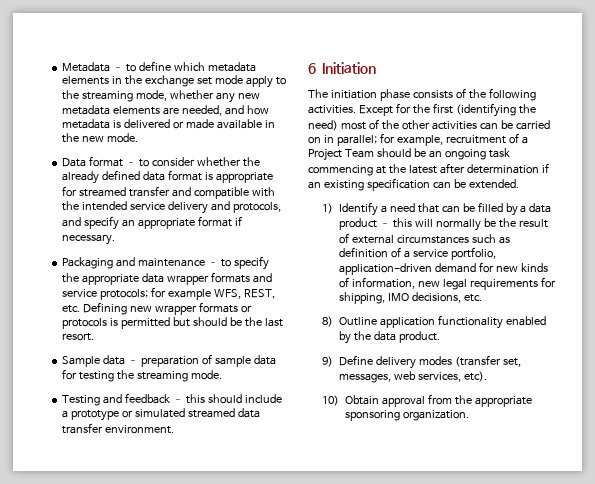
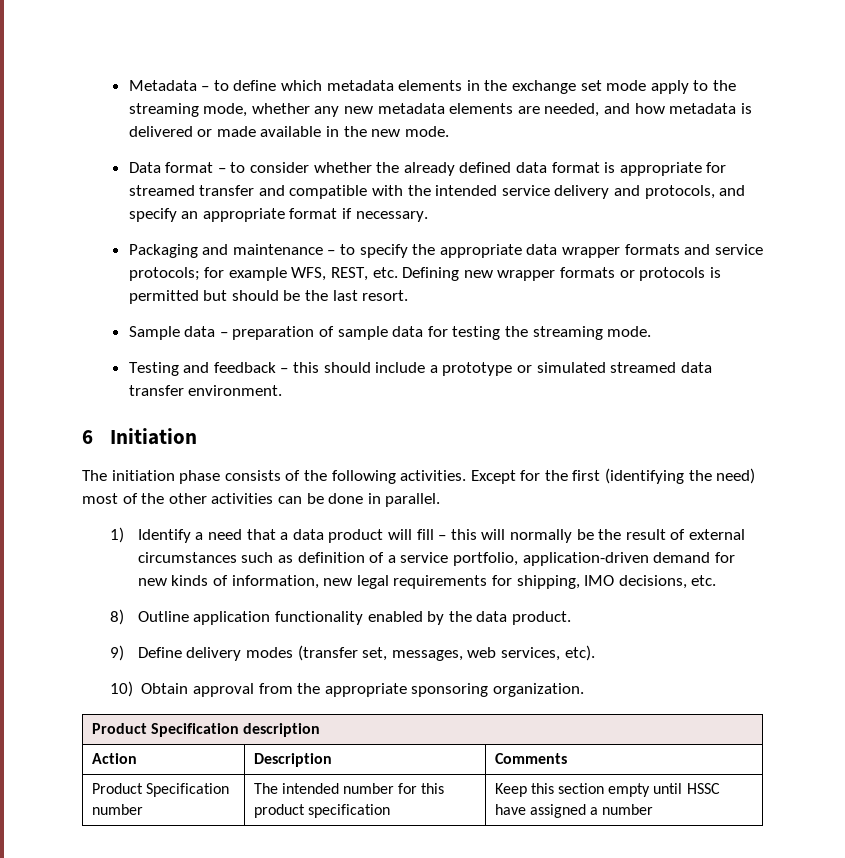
- Except for the first (identifying the need) most of the other activities can be carried on in parallel; for example, recruitment of a Project Team should be an ongoing task commencing at the latest after determination if an existing specification can be extended.
+ Except for the first (identifying the need) most of the other activities can be done in parallel.
- 1) Identify a need that can be filled by a data product – this will normally be the result of external circumstances such as definition of a service portfolio, application-driven demand for new kinds of information, new legal requirements for shipping, IMO decisions, etc.
+ 1) Identify a need that a data product will fill – this will normally be the result of external circumstances such as definition of a service portfolio, application-driven demand for new kinds of information, new legal requirements for shipping, IMO decisions, etc.
+ Product Specification description
+ Action | Description | Comments
+ Product Specification number | The intended number for this product specification | Keep this section empty until HSSC have assigned a number

